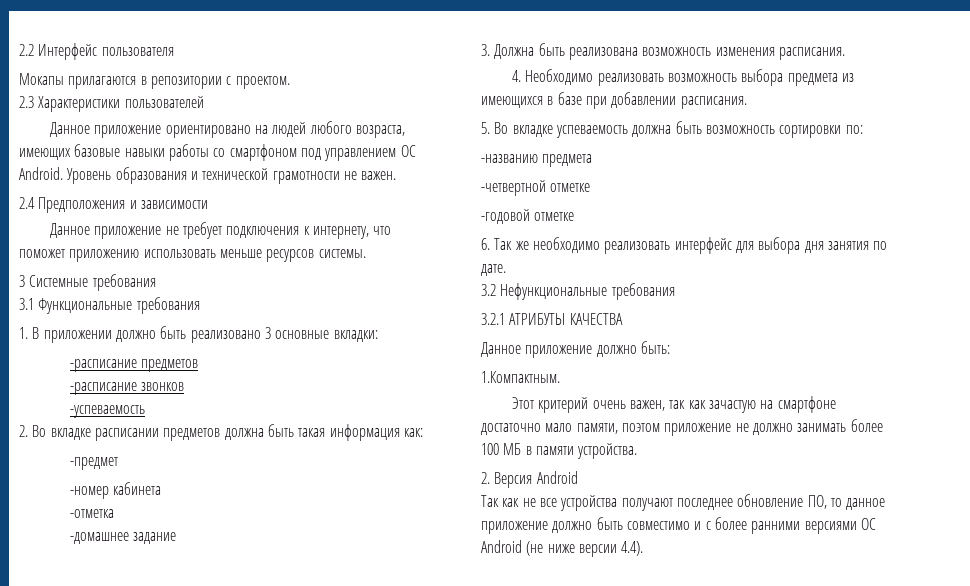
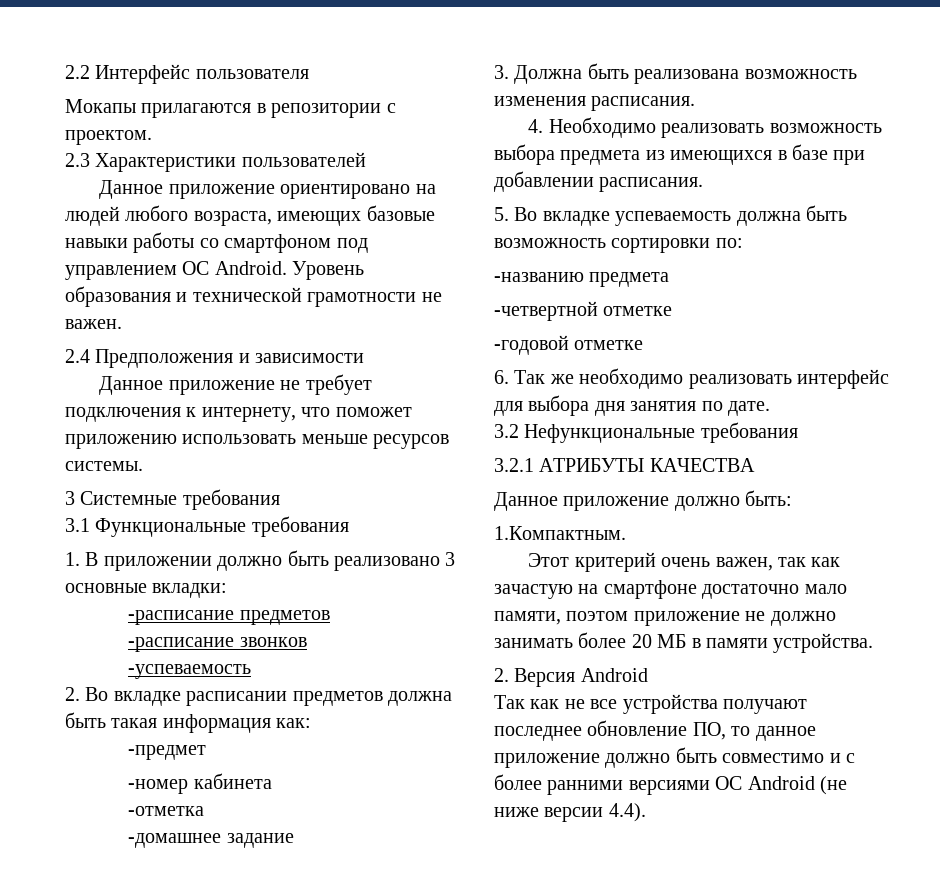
- Этот критерий очень важен, так как зачастую на смартфоне достаточно мало памяти, поэтом приложение не должно занимать более 100 МБ в памяти устройства.
+ Этот критерий очень важен, так как зачастую на смартфоне достаточно мало памяти, поэтом приложение не должно занимать более 20 МБ в памяти устройства.

